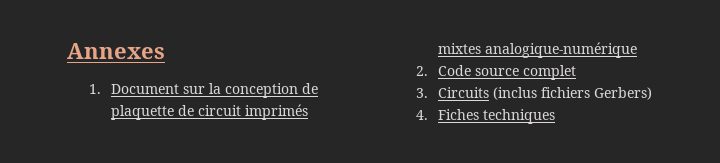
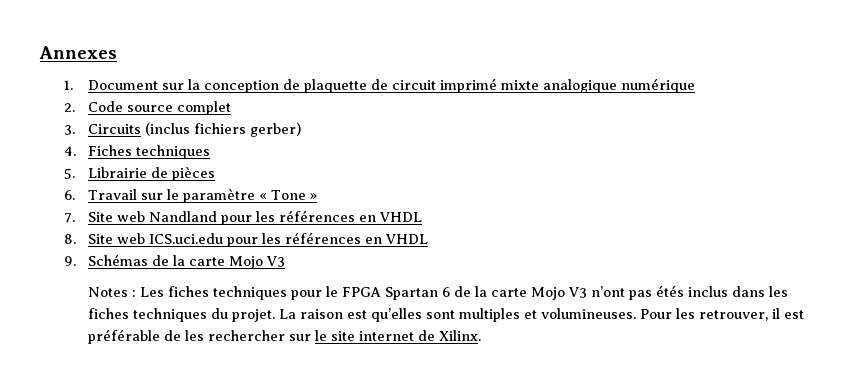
- 1. Document sur la conception de plaquette de circuit imprimés mixtes analogique-numérique
+ 1. Document sur la conception de plaquette de circuit imprimé mixte analogique numérique
- 3. Circuits (inclus fichiers Gerbers)
+ 3. Circuits (inclus fichiers gerber)
+ 5. Librairie de pièces
+ 6. Travail sur le paramètre « Tone »
+ 7. Site web Nandland pour les références en VHDL
+ 8. Site web ICS.uci.edu pour les références en VHDL
+ 9. Schémas de la carte Mojo V3
+ Notes : Les fiches techniques pour le FPGA Spartan 6 de la carte Mojo V3 n’ont pas étés inclus dans les fiches techniques du projet. La raison est qu’elles sont multiples et volumineuses. Pour les retrouver, il est préférable de les rechercher sur le site internet de Xilinx.

